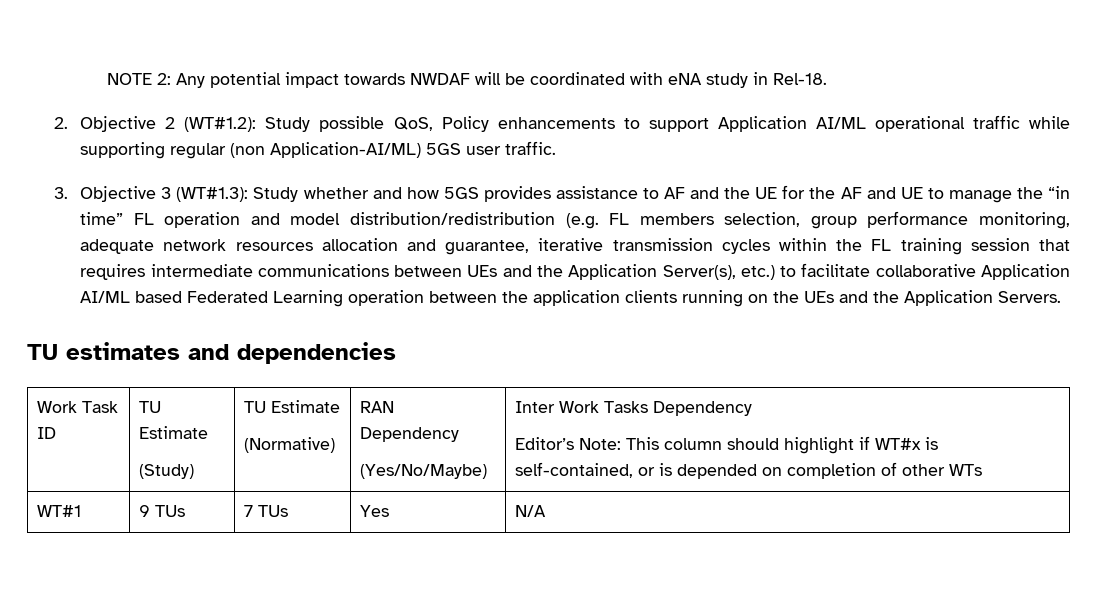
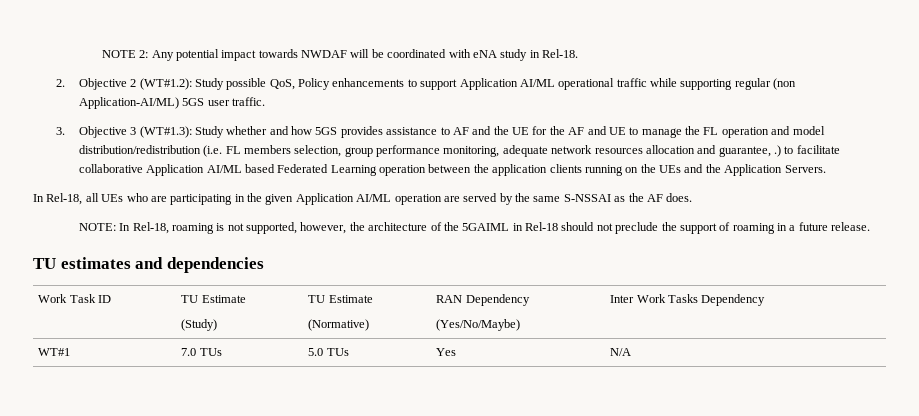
- Study whether and how 5GS provides assistance to AF and the UE for the AF and UE to manage the “in time” FL operation and model distribution/redistribution (e.g. FL members selection, group performance monitoring, adequate network resources allocation and guarantee, iterative transmission cycles within the FL training session that requires intermediate communications between UEs and the Application Server(s), etc.) to facilitate collaborative Application AI/ML based Federated Learning operation between the application clients running on the UEs and the Application Servers.
+ Study whether and how 5GS provides assistance to AF and the UE for the AF and UE to manage the FL operation and model distribution/redistribution (i.e. FL members selection, group performance monitoring, adequate network resources allocation and guarantee, .) to facilitate collaborative Application AI/ML based Federated Learning operation between the application clients running on the UEs and the Application Servers.
+ In Rel-18, all UEs who are participating in the given Application AI/ML operation are served by the same S-NSSAI as the AF does.
+ NOTE: In Rel-18, roaming is not supported, however, the architecture of the 5GAIML in Rel-18 should not preclude the support of roaming in a future release.
  Work Task ID | TU Estimate
  (Study) | TU Estimate
  (Normative) | RAN Dependency
  (Yes/No/Maybe) | Inter Work Tasks Dependency
- Editor’s Note: This column should highlight if WT#x is self-contained, or is depended on completion of other WTs
- WT#1 | 9 TUs | 7 TUs | Yes | N/A
+ WT#1 | 7.0 TUs | 5.0 TUs | Yes | N/A

